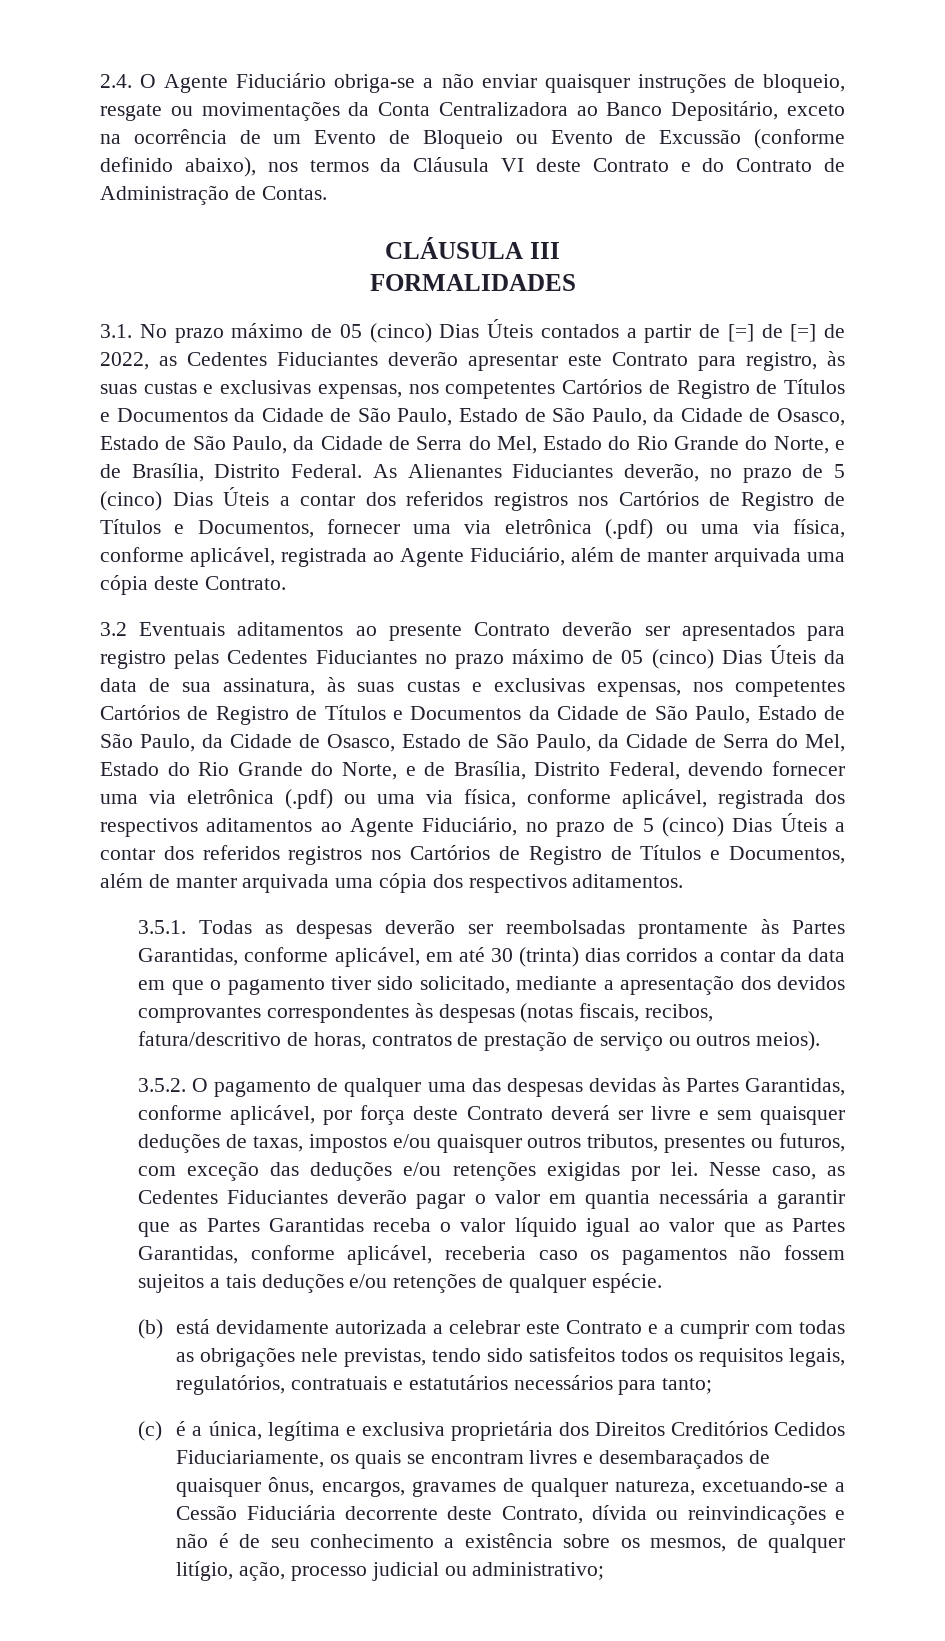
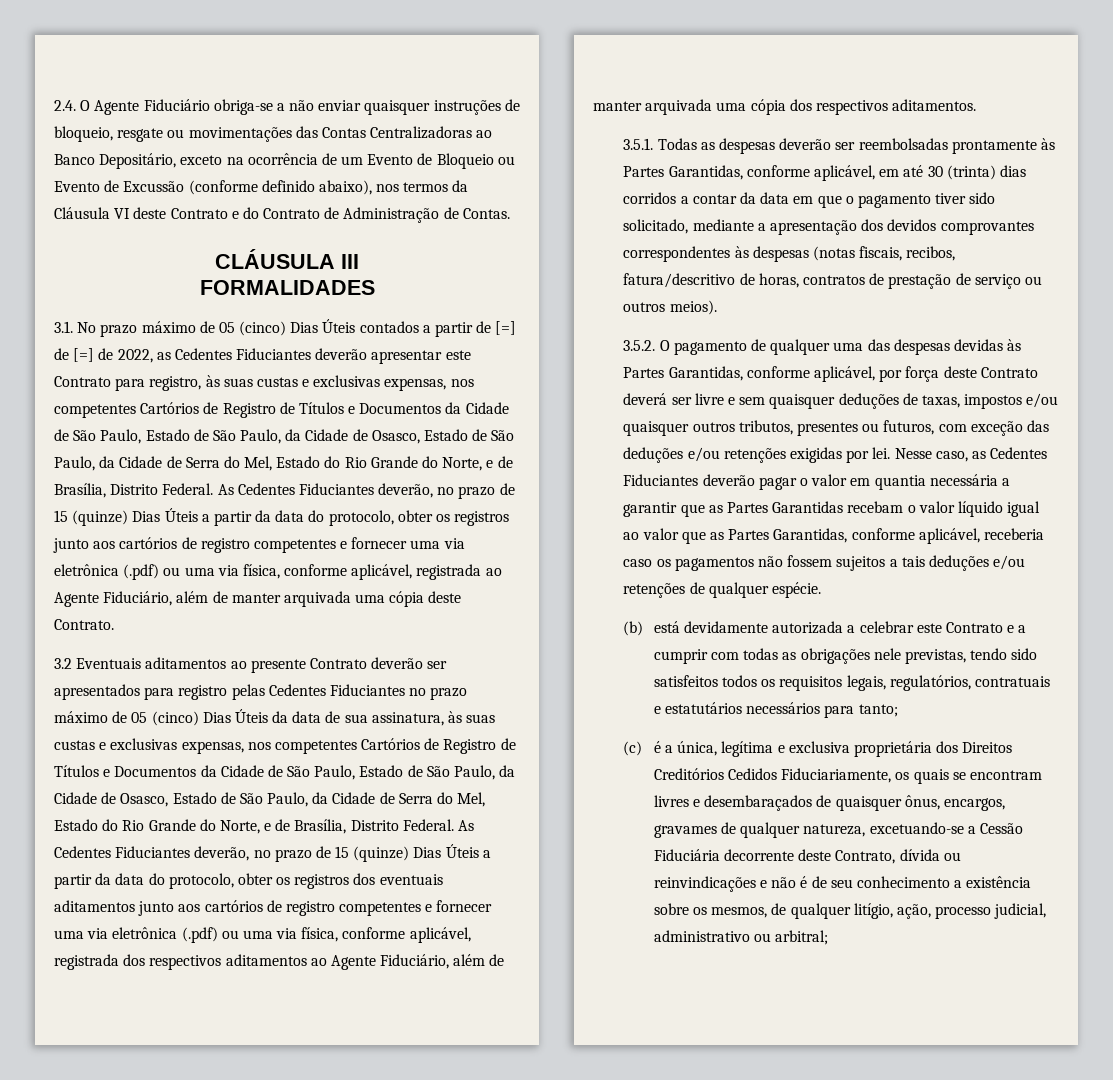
- 2.4. O Agente Fiduciário obriga-se a não enviar quaisquer instruções de bloqueio, resgate ou movimentações da Conta Centralizadora ao Banco Depositário, exceto na ocorrência de um Evento de Bloqueio ou Evento de Excussão (conforme definido abaixo), nos termos da Cláusula VI deste Contrato e do Contrato de Administração de Contas.
+ 2.4. O Agente Fiduciário obriga-se a não enviar quaisquer instruções de bloqueio, resgate ou movimentações das Contas Centralizadoras ao Banco Depositário, exceto na ocorrência de um Evento de Bloqueio ou Evento de Excussão (conforme definido abaixo), nos termos da Cláusula VI deste Contrato e do Contrato de Administração de Contas.
- As Alienantes Fiduciantes deverão, no prazo de 5 (cinco) Dias Úteis a contar dos referidos registros nos Cartórios de Registro de Títulos e Documentos, fornecer uma via eletrônica (.pdf) ou uma via física, conforme aplicável, registrada ao Agente Fiduciário, além de manter arquivada uma cópia deste Contrato.
+ As Cedentes Fiduciantes deverão, no prazo de 15 (quinze) Dias Úteis a partir da data do protocolo, obter os registros junto aos cartórios de registro competentes e fornecer uma via eletrônica (.pdf) ou uma via física, conforme aplicável, registrada ao Agente Fiduciário, além de manter arquivada uma cópia deste Contrato.
- 3.2 Eventuais aditamentos ao presente Contrato deverão ser apresentados para registro pelas Cedentes Fiduciantes no prazo máximo de 05 (cinco) Dias Úteis da data de sua assinatura, às suas custas e exclusivas expensas, nos competentes Cartórios de Registro de Títulos e Documentos da Cidade de São Paulo, Estado de São Paulo, da Cidade de Osasco, Estado de São Paulo, da Cidade de Serra do Mel, Estado do Rio Grande do Norte, e de Brasília, Distrito Federal, devendo fornecer uma via eletrônica (.pdf) ou uma via física, conforme aplicável, registrada dos respectivos aditamentos ao Agente Fiduciário, no prazo de 5 (cinco) Dias Úteis a contar dos referidos registros nos Cartórios de Registro de Títulos e Documentos, além de manter arquivada uma cópia dos respectivos aditamentos.
+ 3.2 Eventuais aditamentos ao presente Contrato deverão ser apresentados para registro pelas Cedentes Fiduciantes no prazo máximo de 05 (cinco) Dias Úteis da data de sua assinatura, às suas custas e exclusivas expensas, nos competentes Cartórios de Registro de Títulos e Documentos da Cidade de São Paulo, Estado de São Paulo, da Cidade de Osasco, Estado de São Paulo, da Cidade de Serra do Mel, Estado do Rio Grande do Norte, e de Brasília, Distrito Federal. As Cedentes Fiduciantes deverão, no prazo de 15 (quinze) Dias Úteis a partir da data do protocolo, obter os registros dos eventuais aditamentos junto aos cartórios de registro competentes e fornecer uma via eletrônica (.pdf) ou uma via física, conforme aplicável, registrada dos respectivos aditamentos ao Agente Fiduciário, além de manter arquivada uma cópia dos respectivos aditamentos.
- Nesse caso, as Cedentes Fiduciantes deverão pagar o valor em quantia necessária a garantir que as Partes Garantidas receba o valor líquido igual ao valor que as Partes Garantidas, conforme aplicável, receberia caso os pagamentos não fossem sujeitos a tais deduções e/ou retenções de qualquer espécie.
+ Nesse caso, as Cedentes Fiduciantes deverão pagar o valor em quantia necessária a garantir que as Partes Garantidas recebam o valor líquido igual ao valor que as Partes Garantidas, conforme aplicável, receberia caso os pagamentos não fossem sujeitos a tais deduções e/ou retenções de qualquer espécie.
- (c) é a única, legítima e exclusiva proprietária dos Direitos Creditórios Cedidos Fiduciariamente, os quais se encontram livres e desembaraçados de quaisquer ônus, encargos, gravames de qualquer natureza, excetuando-se a Cessão Fiduciária decorrente deste Contrato, dívida ou reinvindicações e não é de seu conhecimento a existência sobre os mesmos, de qualquer litígio, ação, processo judicial ou administrativo;
+ (c) é a única, legítima e exclusiva proprietária dos Direitos Creditórios Cedidos Fiduciariamente, os quais se encontram livres e desembaraçados de quaisquer ônus, encargos, gravames de qualquer natureza, excetuando-se a Cessão Fiduciária decorrente deste Contrato, dívida ou reinvindicações e não é de seu conhecimento a existência sobre os mesmos, de qualquer litígio, ação, processo judicial, administrativo ou arbitral;

